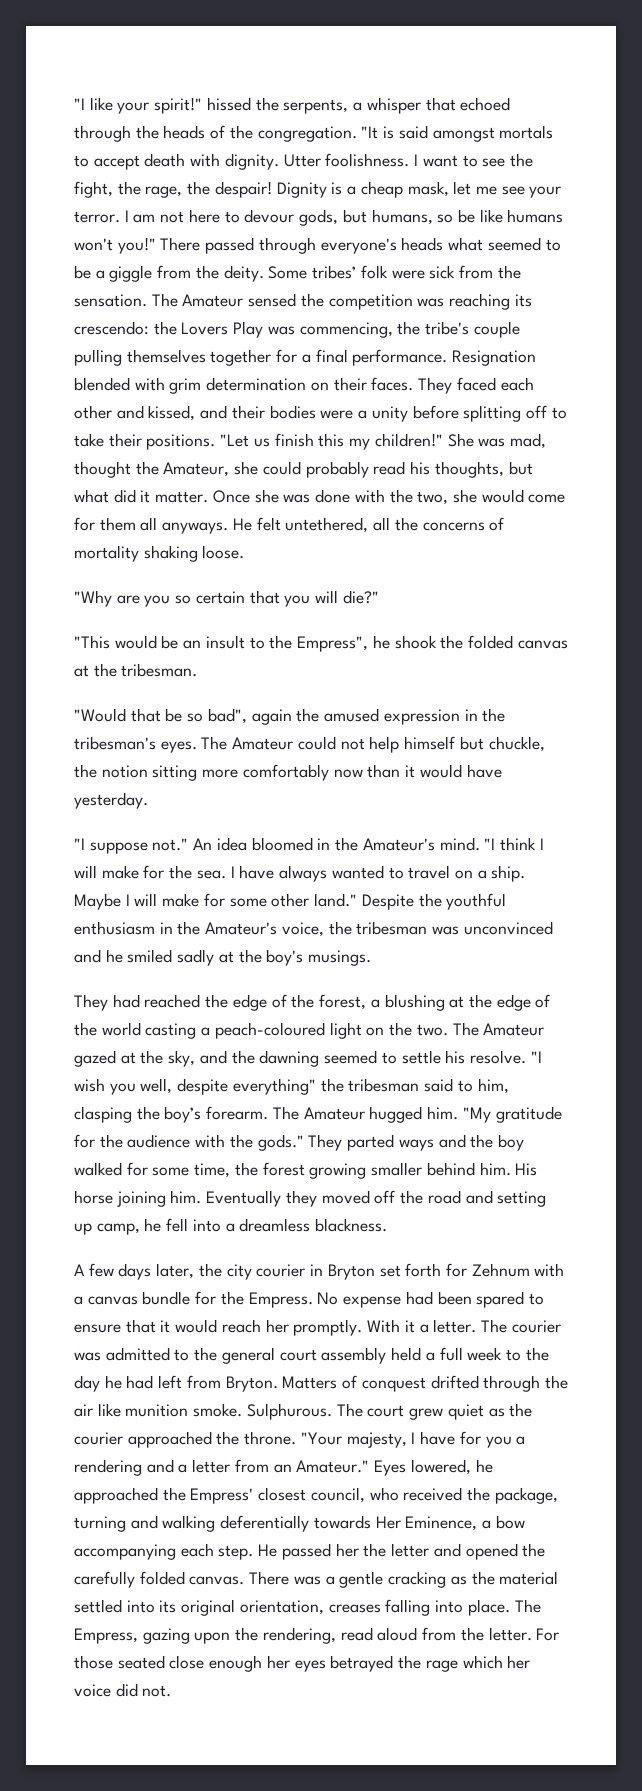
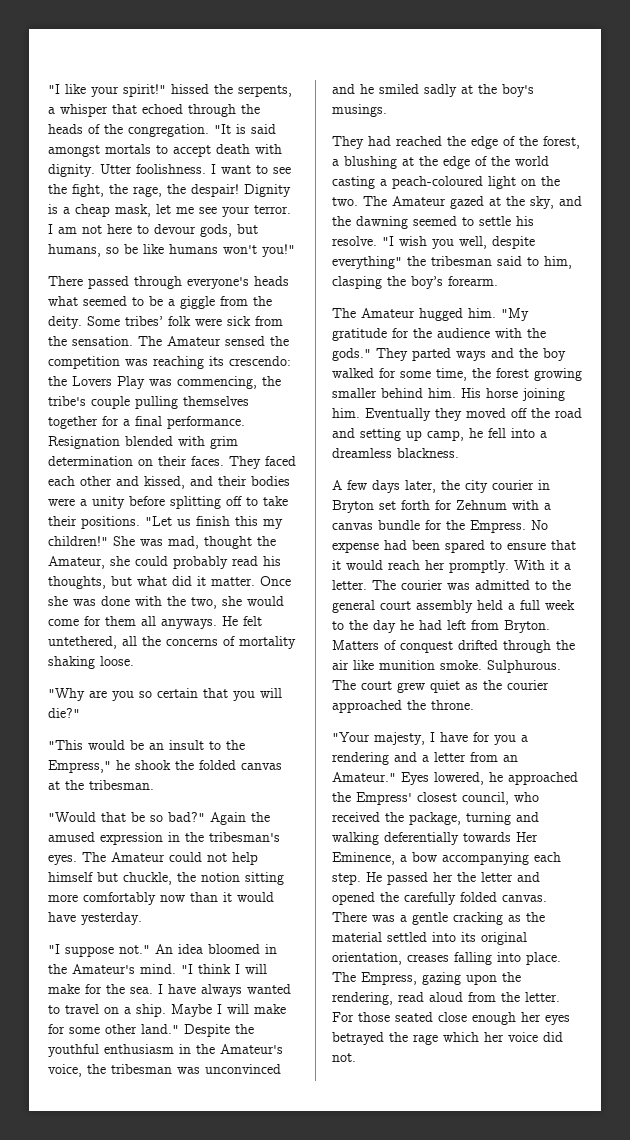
- I am not here to devour gods, but humans, so be like humans won't you!" There passed through everyone's heads what seemed to be a giggle from the deity.
+ I am not here to devour gods, but humans, so be like humans won't you!"
+ There passed through everyone's heads what seemed to be a giggle from the deity.
- "This would be an insult to the Empress", he shook the folded canvas at the tribesman.
+ "This would be an insult to the Empress," he shook the folded canvas at the tribesman.
- "Would that be so bad", again the amused expression in the tribesman's eyes.
+ "Would that be so bad?" Again the amused expression in the tribesman's eyes.
- "I wish you well, despite everything" the tribesman said to him, clasping the boy’s forearm. The Amateur hugged him.
+ "I wish you well, despite everything" the tribesman said to him, clasping the boy’s forearm.
+ The Amateur hugged him.
- The court grew quiet as the courier approached the throne. "Your majesty, I have for you a rendering and a letter from an Amateur."
+ The court grew quiet as the courier approached the throne.
+ "Your majesty, I have for you a rendering and a letter from an Amateur."

